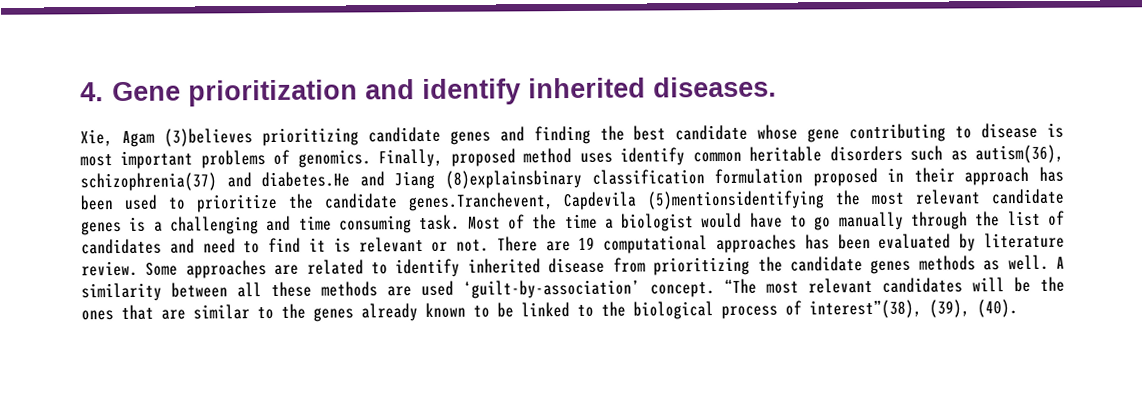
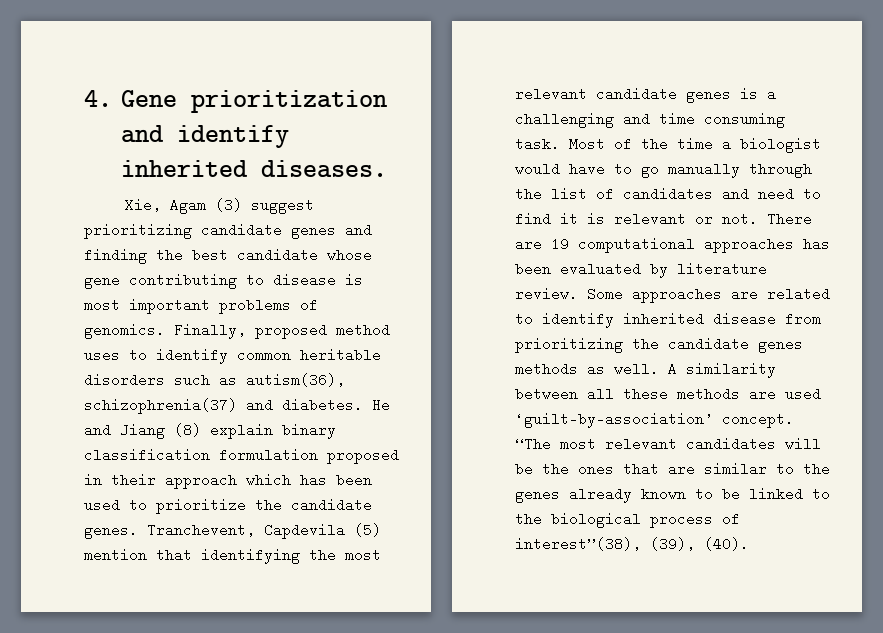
- Xie, Agam (3)believes prioritizing candidate genes and finding the best candidate whose gene contributing to disease is most important problems of genomics.
+ Xie, Agam (3) suggest prioritizing candidate genes and finding the best candidate whose gene contributing to disease is most important problems of genomics.
- Finally, proposed method uses identify common heritable disorders such as autism(36), schizophrenia(37) and diabetes.He and Jiang (8)explainsbinary classification formulation proposed in their approach has been used to prioritize the candidate genes.Tranchevent, Capdevila (5)mentionsidentifying the most relevant candidate genes is a challenging and time consuming task.
+ Finally, proposed method uses to identify common heritable disorders such as autism(36), schizophrenia(37) and diabetes. He and Jiang (8) explain binary classification formulation proposed in their approach which has been used to prioritize the candidate genes. Tranchevent, Capdevila (5) mention that identifying the most relevant candidate genes is a challenging and time consuming task.

